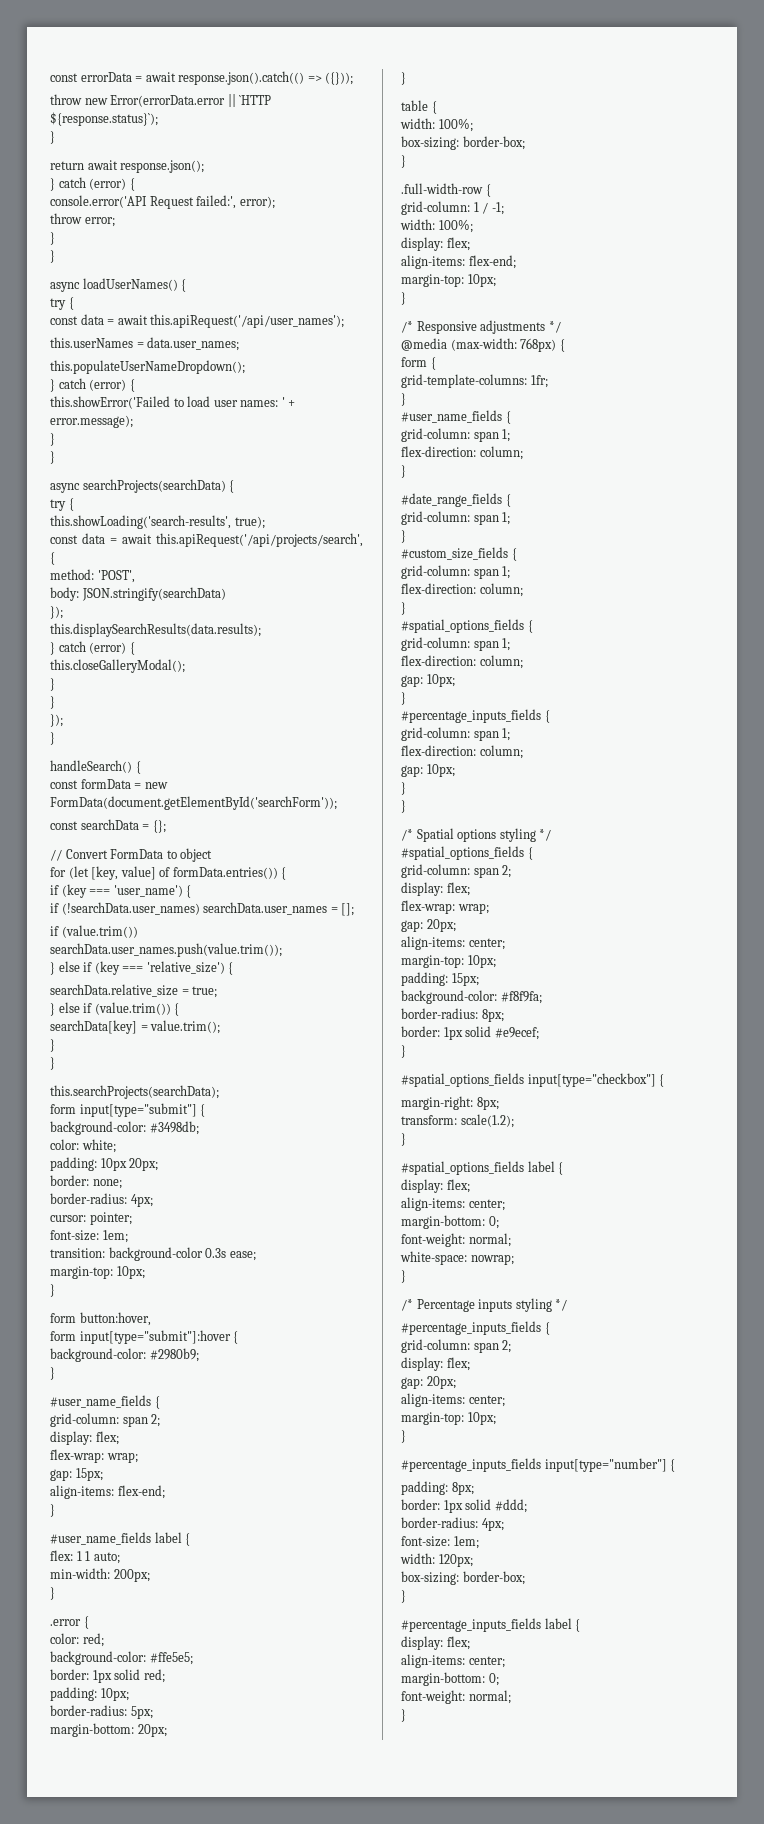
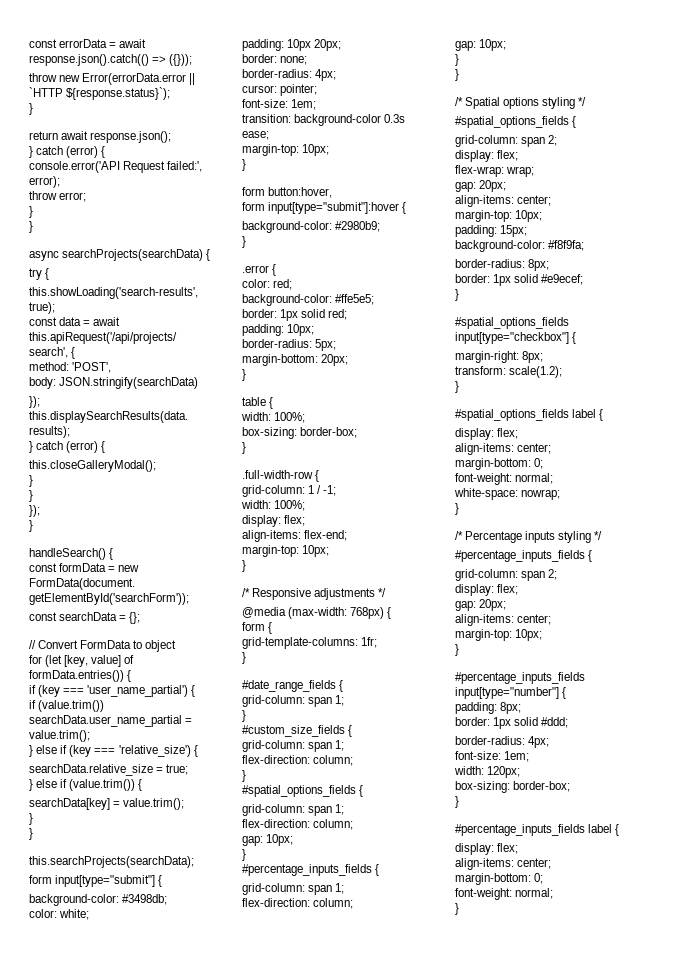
- async loadUserNames() {
- try {
- const data = await this.apiRequest('/api/user_names');
- this.userNames = data.user_names;
- this.populateUserNameDropdown();
- } catch (error) {
- this.showError('Failed to load user names: ' + error.message);
- }
- }
- if (key === 'user_name') {
- if (!searchData.user_names) searchData.user_names = [];
- if (value.trim()) searchData.user_names.push(value.trim());
+ if (key === 'user_name_partial') {
+ if (value.trim()) searchData.user_name_partial = value.trim();
  background-color: #2980b9;
- }
- #user_name_fields {
- grid-column: span 2;
- display: flex;
- flex-wrap: wrap;
- gap: 15px;
- align-items: flex-end;
- }
- #user_name_fields label {
- flex: 1 1 auto;
- min-width: 200px;
  grid-template-columns: 1fr;
- }
- #user_name_fields {
- grid-column: span 1;
- flex-direction: column;

